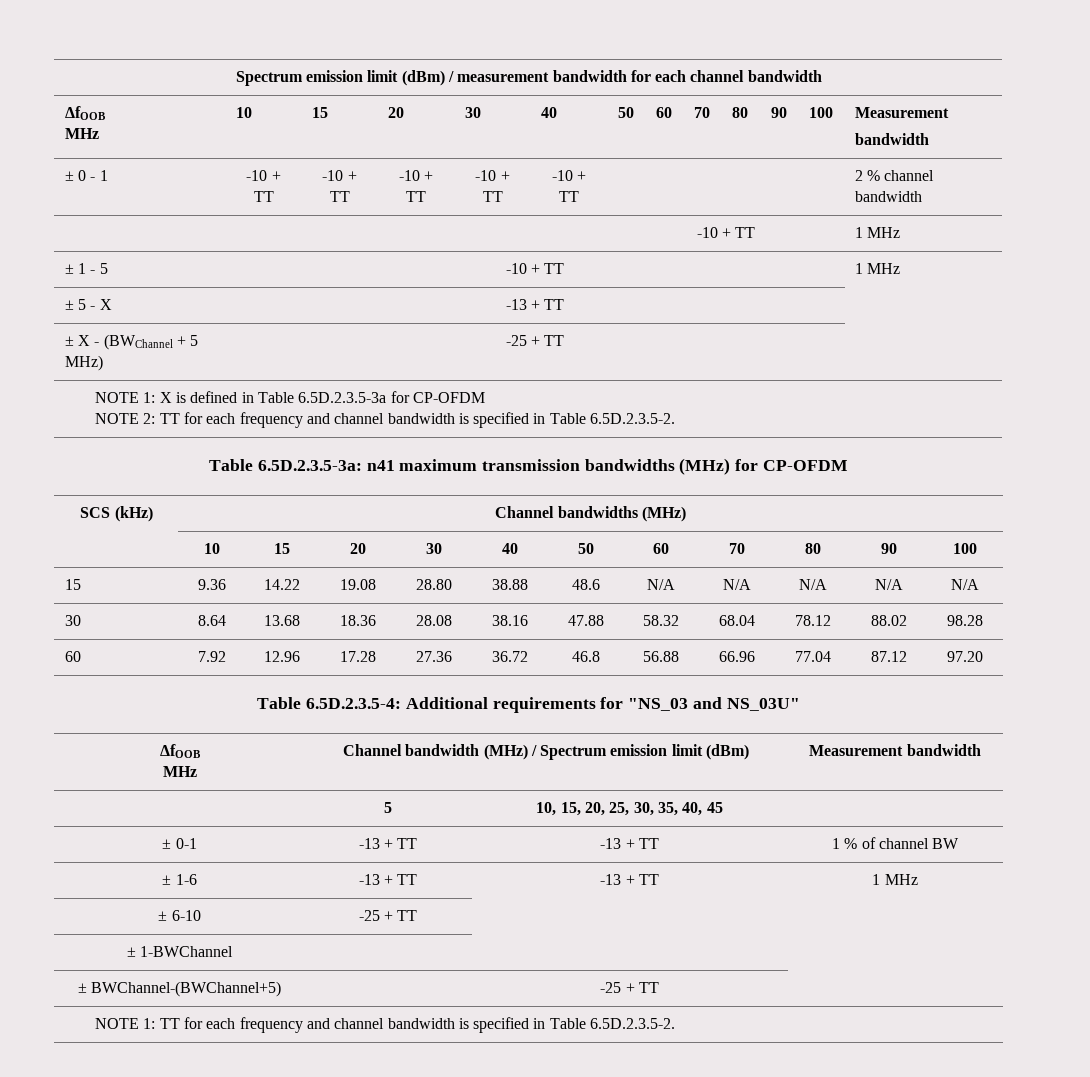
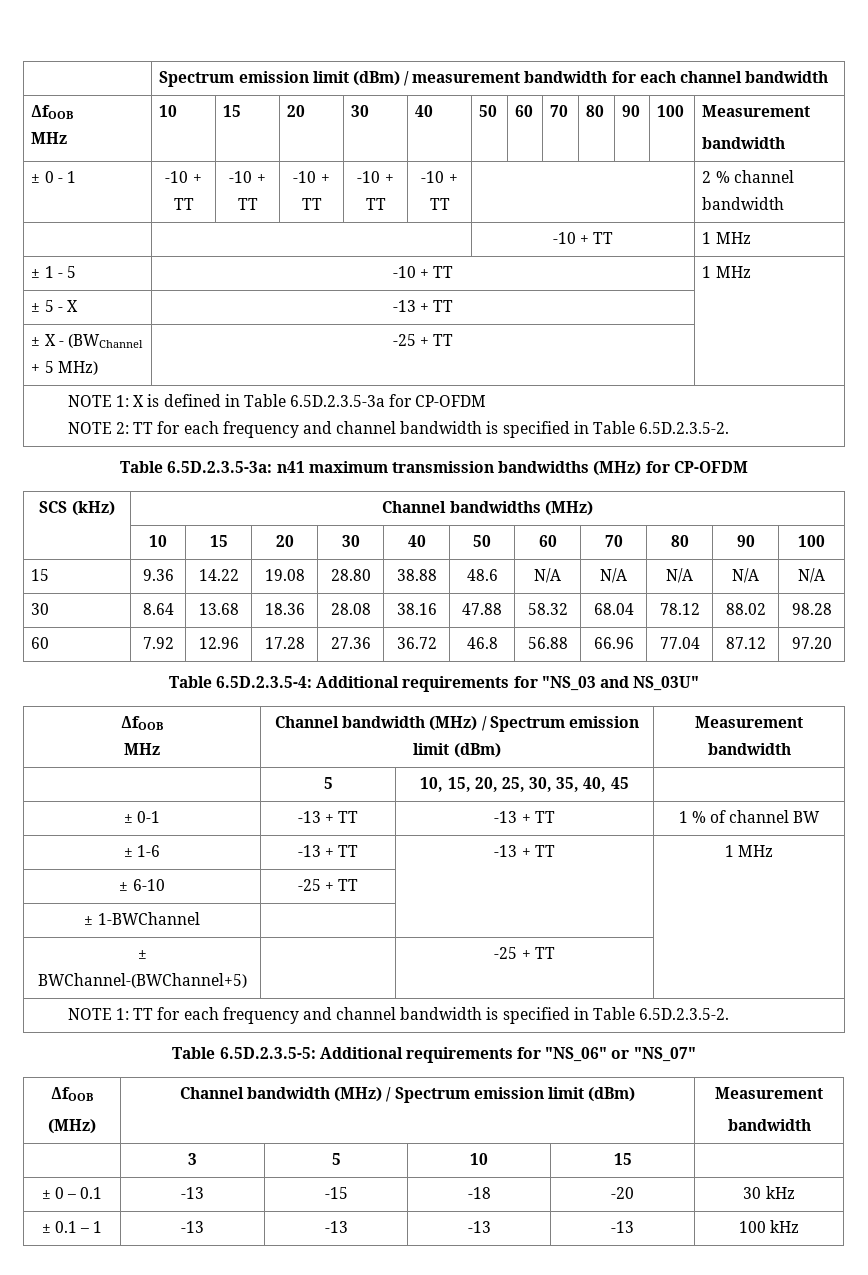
+ Table 6.5D.2.3.5-5: Additional requirements for "NS_06" or "NS_07"
+ ΔfOOB
+ (MHz) | Channel bandwidth (MHz) / Spectrum emission limit (dBm) | Measurement
+ bandwidth
+ | 3 | 5 | 10 | 15 |
+ ± 0 – 0.1 | -13 | -15 | -18 | -20 | 30 kHz
+ ± 0.1 – 1 | -13 | -13 | -13 | -13 | 100 kHz

